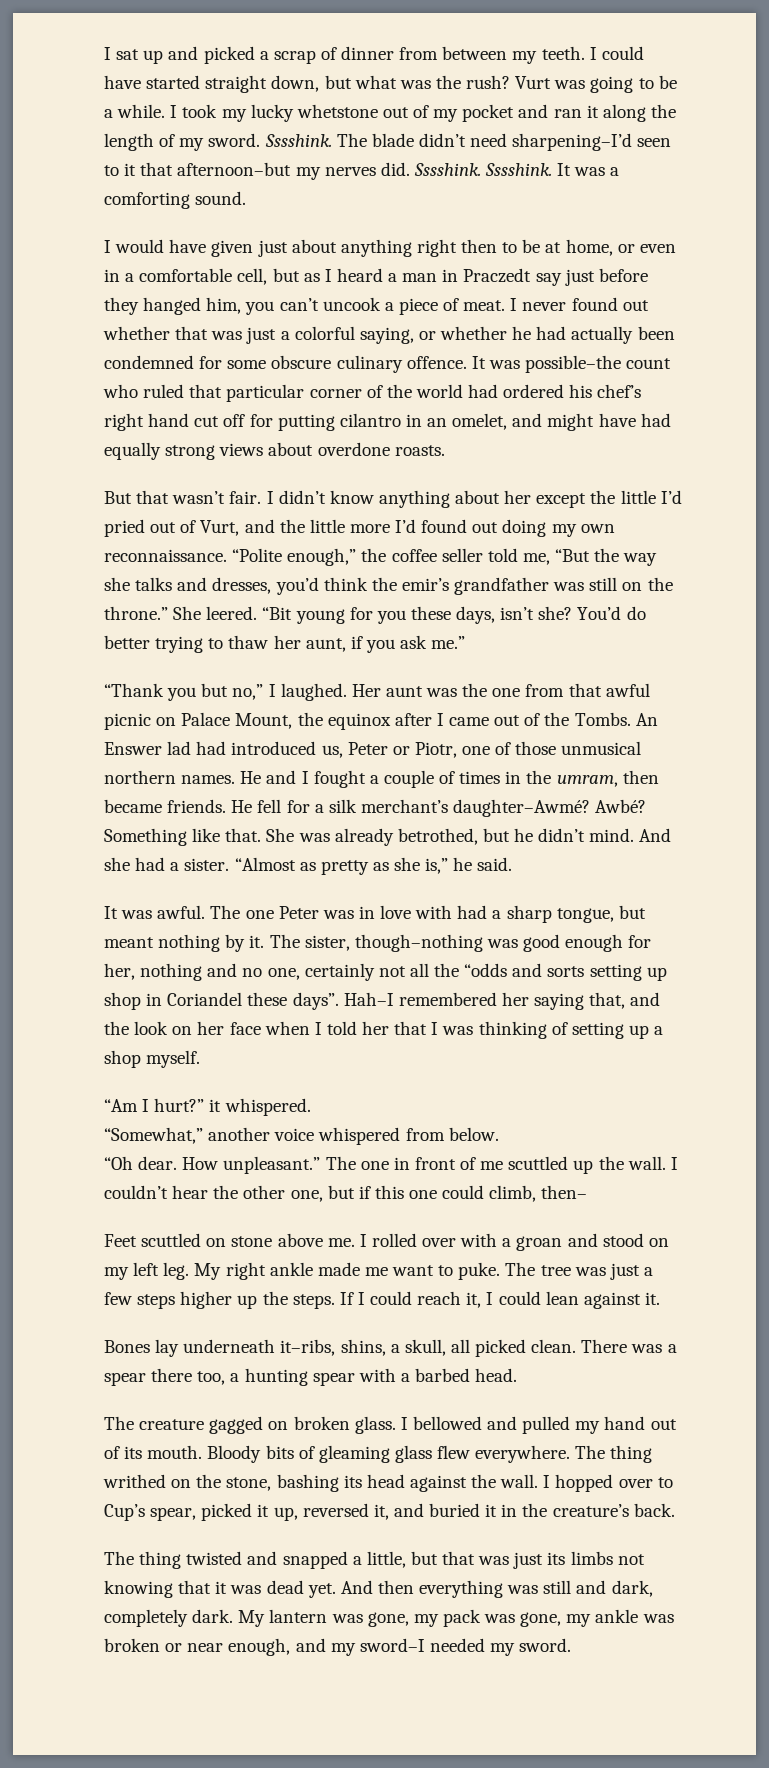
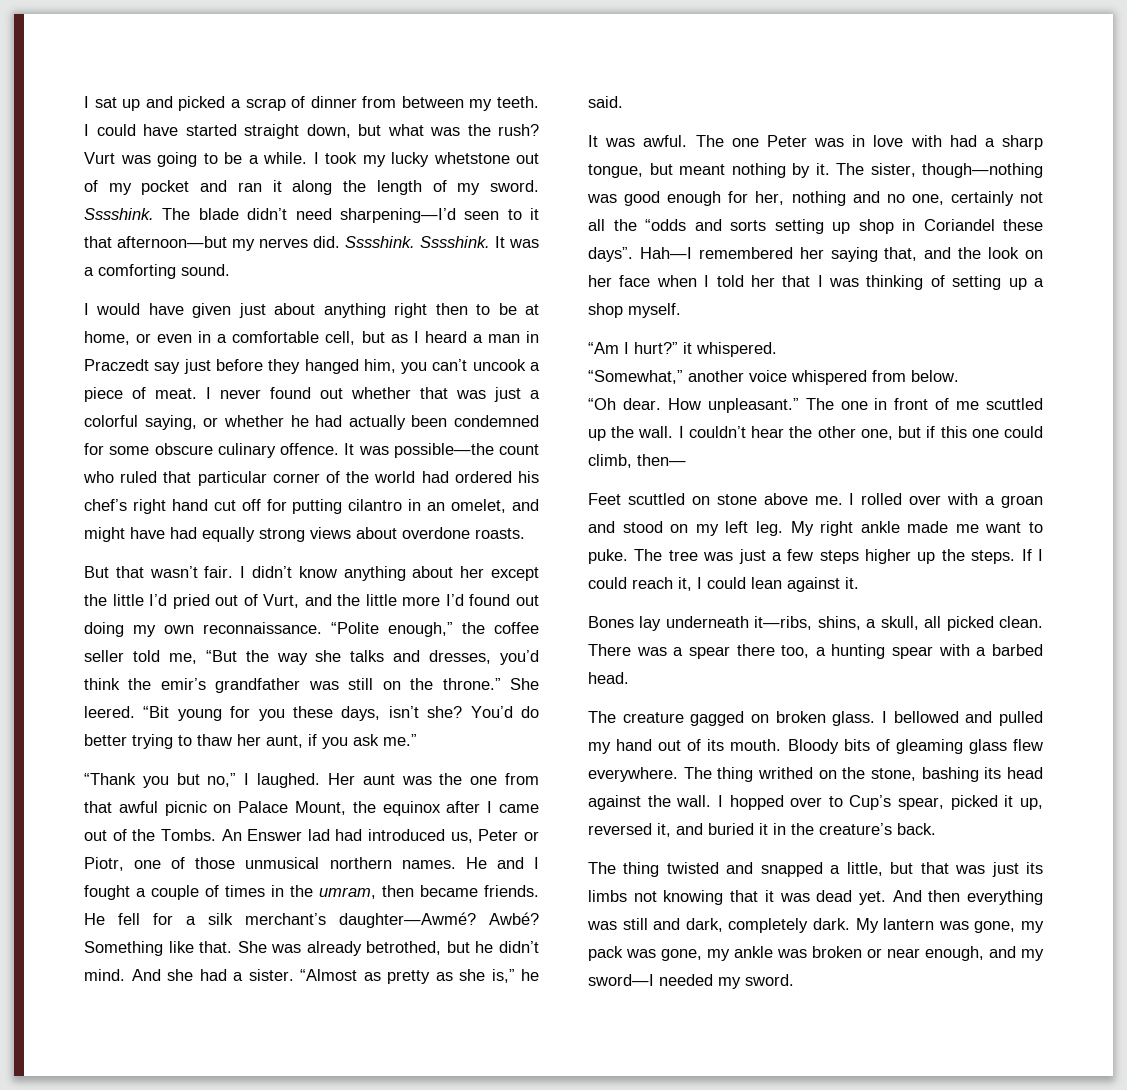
- The blade didn’t need sharpening–I’d seen to it that afternoon–but my nerves did.
+ The blade didn’t need sharpening—I’d seen to it that afternoon—but my nerves did.
- It was possible–the count who ruled that particular corner of the world had ordered his chef’s right hand cut off for putting cilantro in an omelet, and might have had equally strong views about overdone roasts.
+ It was possible—the count who ruled that particular corner of the world had ordered his chef’s right hand cut off for putting cilantro in an omelet, and might have had equally strong views about overdone roasts.
- He fell for a silk merchant’s daughter–Awmé?
+ He fell for a silk merchant’s daughter—Awmé?
- The sister, though–nothing was good enough for her, nothing and no one, certainly not all the “odds and sorts setting up shop in Coriandel these days”.
+ The sister, though—nothing was good enough for her, nothing and no one, certainly not all the “odds and sorts setting up shop in Coriandel these days”.
- Hah–I remembered her saying that, and the look on her face when I told her that I was thinking of setting up a shop myself.
+ Hah—I remembered her saying that, and the look on her face when I told her that I was thinking of setting up a shop myself.
- I couldn’t hear the other one, but if this one could climb, then–
+ I couldn’t hear the other one, but if this one could climb, then—
- Bones lay underneath it–ribs, shins, a skull, all picked clean.
+ Bones lay underneath it—ribs, shins, a skull, all picked clean.
- My lantern was gone, my pack was gone, my ankle was broken or near enough, and my sword–I needed my sword.
+ My lantern was gone, my pack was gone, my ankle was broken or near enough, and my sword—I needed my sword.

